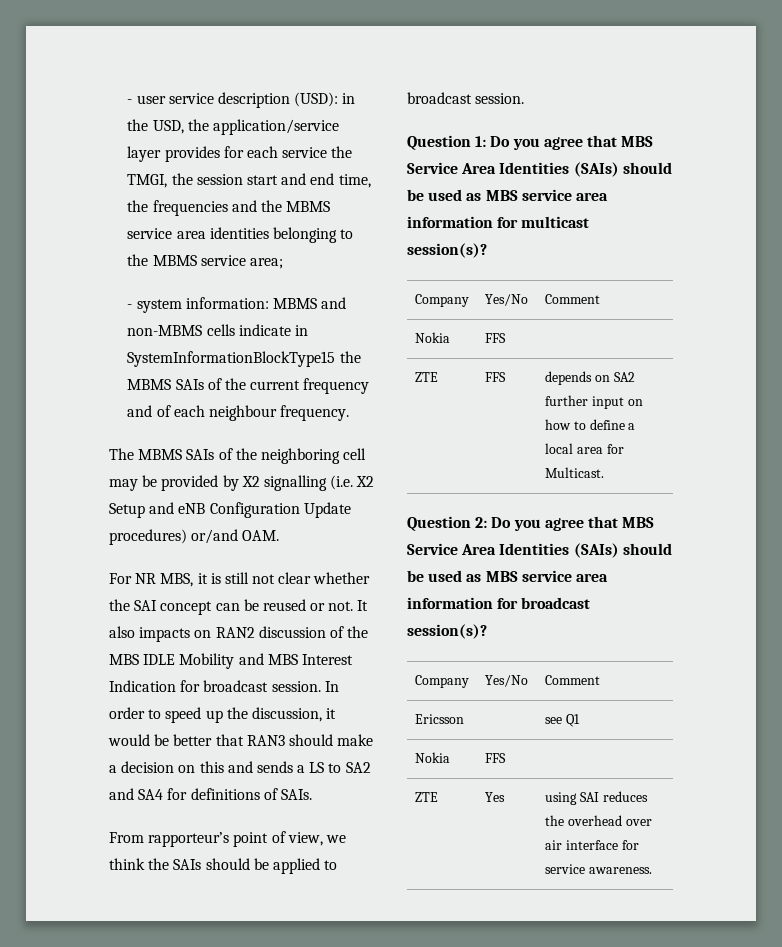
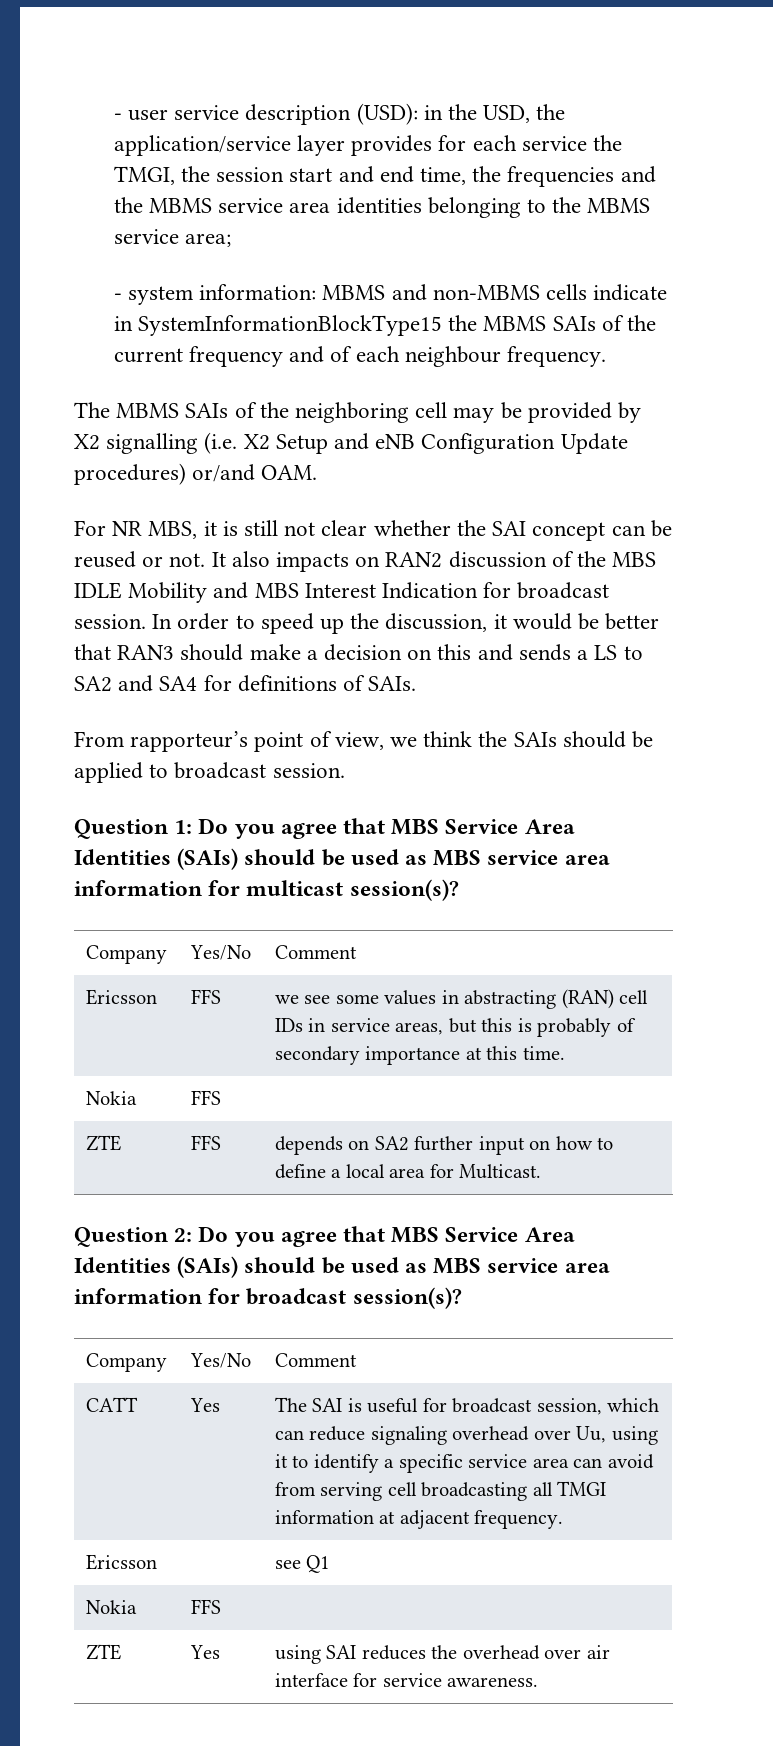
+ Ericsson | FFS | we see some values in abstracting (RAN) cell IDs in service areas, but this is probably of secondary importance at this time.
+ CATT | Yes | The SAI is useful for broadcast session, which can reduce signaling overhead over Uu, using it to identify a specific service area can avoid from serving cell broadcasting all TMGI information at adjacent frequency.

